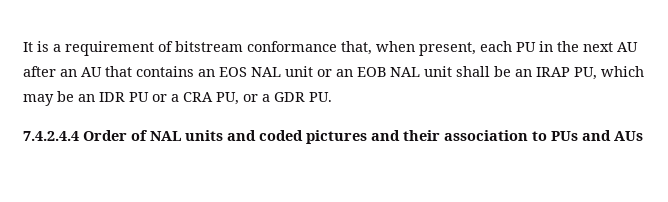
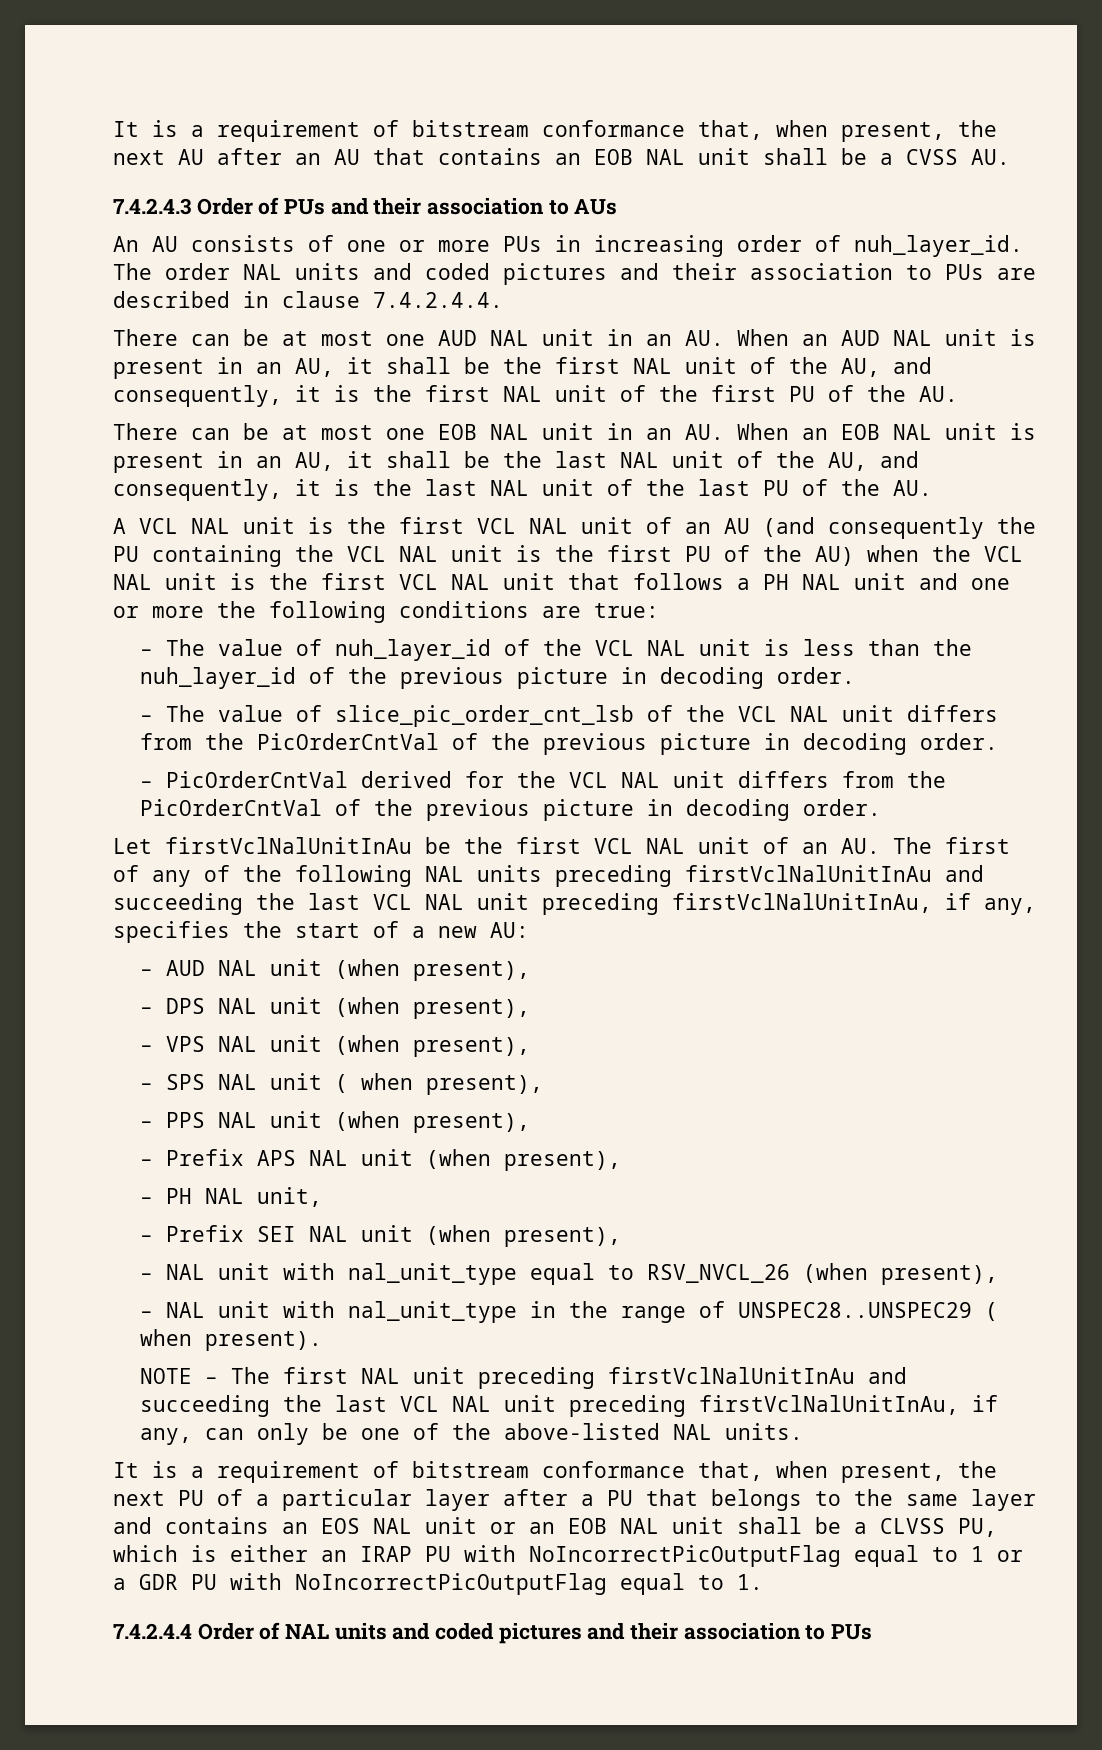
- It is a requirement of bitstream conformance that, when present, each PU in the next AU after an AU that contains an EOS NAL unit or an EOB NAL unit shall be an IRAP PU, which may be an IDR PU or a CRA PU, or a GDR PU.
+ It is a requirement of bitstream conformance that, when present, the next AU after an AU that contains an EOB NAL unit shall be a CVSS AU.
+ 7.4.2.4.3 Order of PUs and their association to AUs
+ An AU consists of one or more PUs in increasing order of nuh_layer_id. The order NAL units and coded pictures and their association to PUs are described in clause 7.4.2.4.4.
+ There can be at most one AUD NAL unit in an AU. When an AUD NAL unit is present in an AU, it shall be the first NAL unit of the AU, and consequently, it is the first NAL unit of the first PU of the AU.
+ There can be at most one EOB NAL unit in an AU. When an EOB NAL unit is present in an AU, it shall be the last NAL unit of the AU, and consequently, it is the last NAL unit of the last PU of the AU.
+ A VCL NAL unit is the first VCL NAL unit of an AU (and consequently the PU containing the VCL NAL unit is the first PU of the AU) when the VCL NAL unit is the first VCL NAL unit that follows a PH NAL unit and one or more the following conditions are true:
+ – The value of nuh_layer_id of the VCL NAL unit is less than the nuh_layer_id of the previous picture in decoding order.
+ – The value of slice_pic_order_cnt_lsb of the VCL NAL unit differs from the PicOrderCntVal of the previous picture in decoding order.
+ – PicOrderCntVal derived for the VCL NAL unit differs from the PicOrderCntVal of the previous picture in decoding order.
+ Let firstVclNalUnitInAu be the first VCL NAL unit of an AU. The first of any of the following NAL units preceding firstVclNalUnitInAu and succeeding the last VCL NAL unit preceding firstVclNalUnitInAu, if any, specifies the start of a new AU:
+ – AUD NAL unit (when present),
+ – DPS NAL unit (when present),
+ – VPS NAL unit (when present),
+ – SPS NAL unit ( when present),
+ – PPS NAL unit (when present),
+ – Prefix APS NAL unit (when present),
+ – PH NAL unit,
+ – Prefix SEI NAL unit (when present),
+ – NAL unit with nal_unit_type equal to RSV_NVCL_26 (when present),
+ – NAL unit with nal_unit_type in the range of UNSPEC28..UNSPEC29 ( when present).
+ NOTE – The first NAL unit preceding firstVclNalUnitInAu and succeeding the last VCL NAL unit preceding firstVclNalUnitInAu, if any, can only be one of the above-listed NAL units.
+ It is a requirement of bitstream conformance that, when present, the next PU of a particular layer after a PU that belongs to the same layer and contains an EOS NAL unit or an EOB NAL unit shall be a CLVSS PU, which is either an IRAP PU with NoIncorrectPicOutputFlag equal to 1 or a GDR PU with NoIncorrectPicOutputFlag equal to 1.
- 7.4.2.4.4 Order of NAL units and coded pictures and their association to PUs and AUs
+ 7.4.2.4.4 Order of NAL units and coded pictures and their association to PUs

